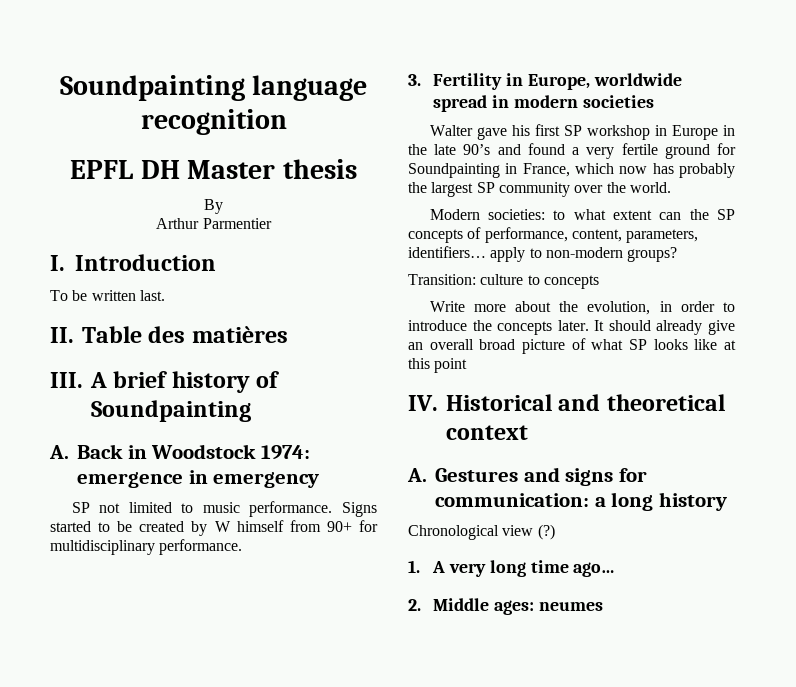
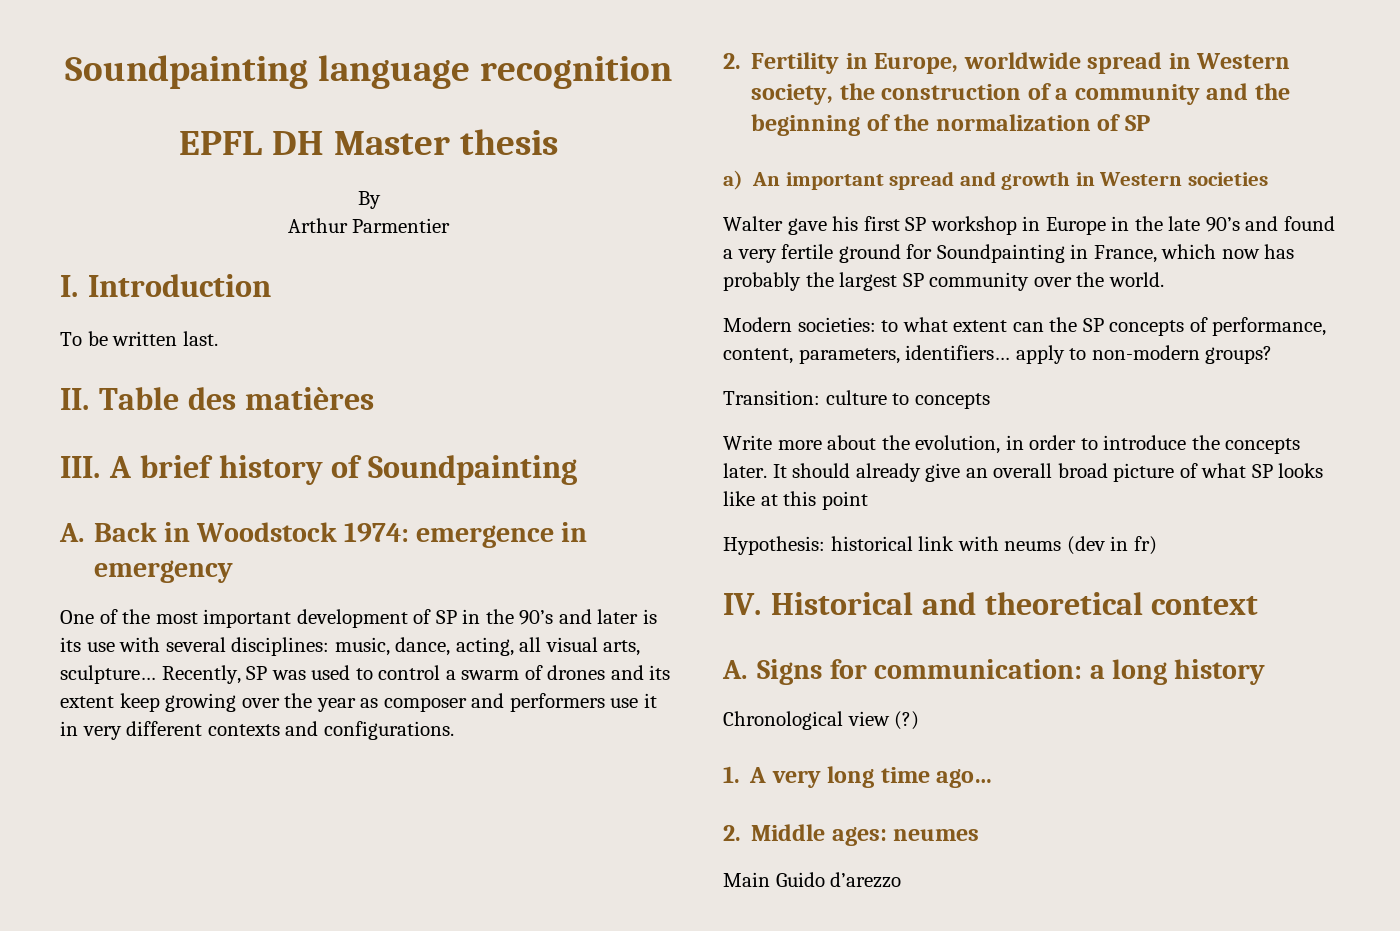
- SP not limited to music performance. Signs started to be created by W himself from 90+ for multidisciplinary performance.
- 3. Fertility in Europe, worldwide spread in modern societies
+ One of the most important development of SP in the 90’s and later is its use with several disciplines: music, dance, acting, all visual arts, sculpture… Recently, SP was used to control a swarm of drones and its extent keep growing over the year as composer and performers use it in very different contexts and configurations.
+ 2. Fertility in Europe, worldwide spread in Western society, the construction of a community and the beginning of the normalization of SP
+ a) An important spread and growth in Western societies
+ Hypothesis: historical link with neums (dev in fr)
- A. Gestures and signs for communication: a long history
+ A. Signs for communication: a long history
+ Main Guido d’arezzo

